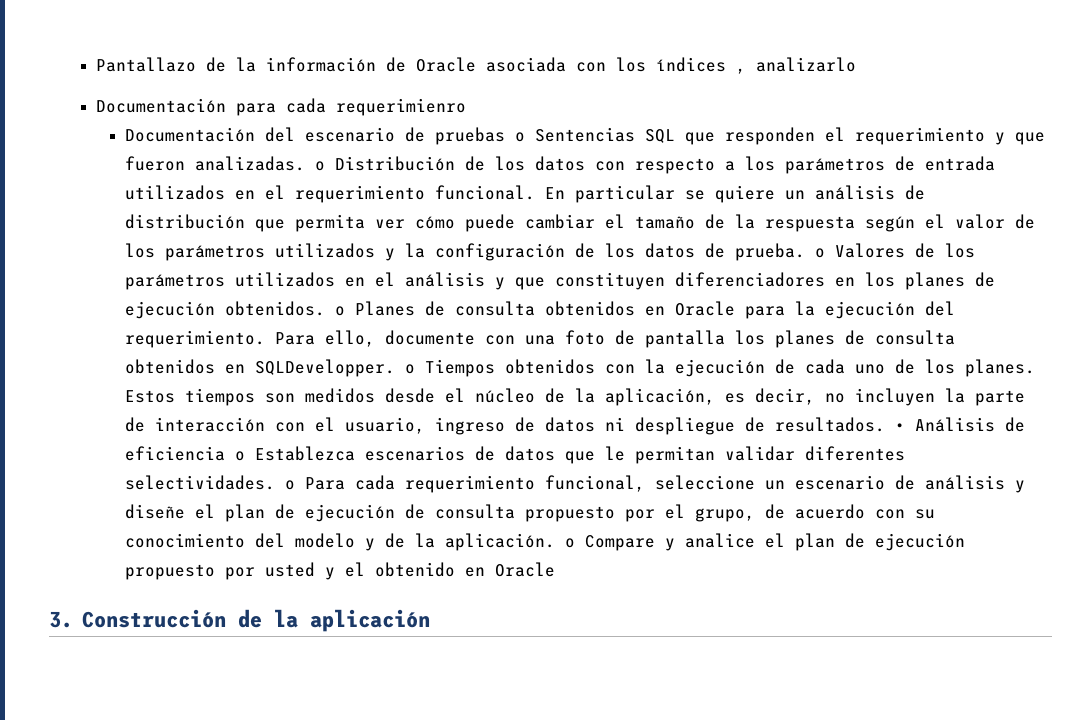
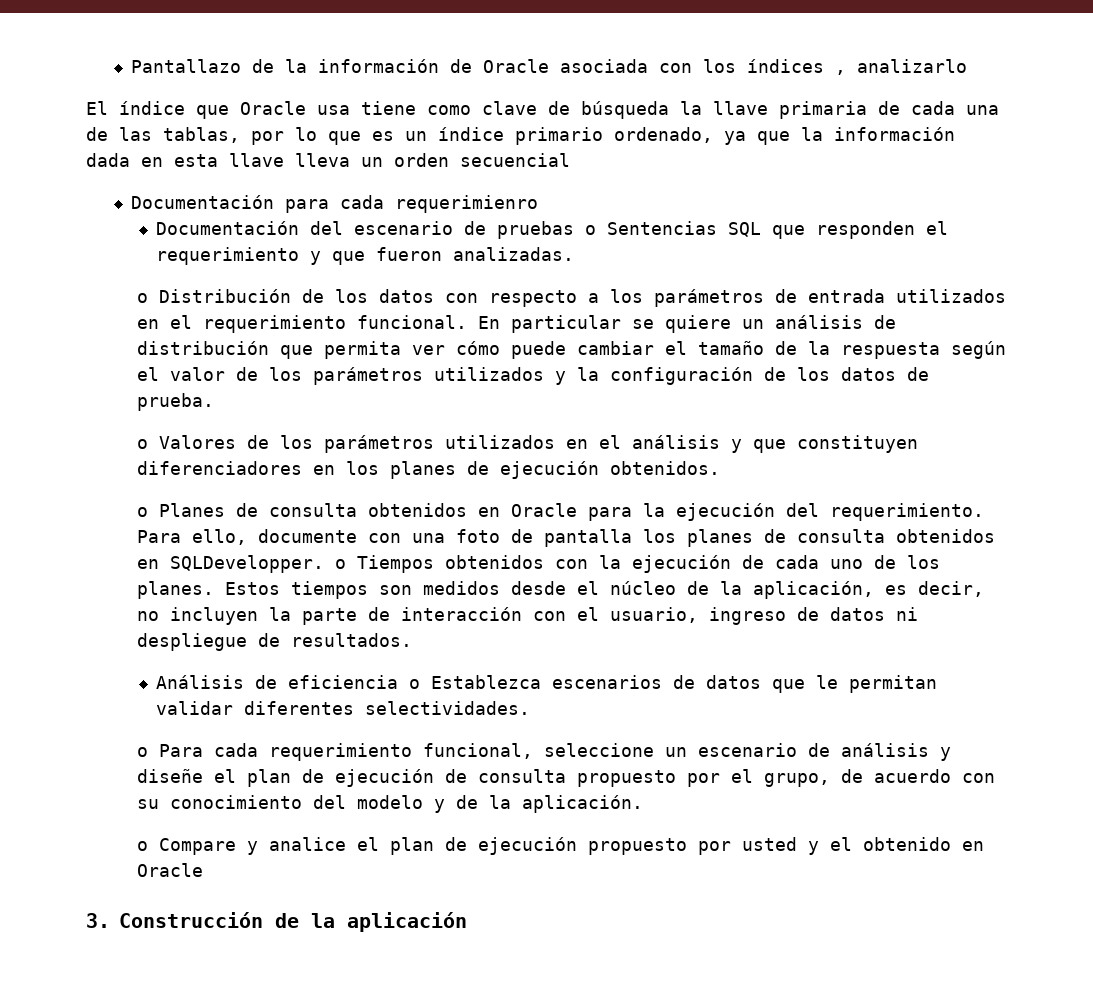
+ El índice que Oracle usa tiene como clave de búsqueda la llave primaria de cada una de las tablas, por lo que es un índice primario ordenado, ya que la información dada en esta llave lleva un orden secuencial
- Documentación del escenario de pruebas o Sentencias SQL que responden el requerimiento y que fueron analizadas. o Distribución de los datos con respecto a los parámetros de entrada utilizados en el requerimiento funcional.
+ Documentación del escenario de pruebas o Sentencias SQL que responden el requerimiento y que fueron analizadas.
+ o Distribución de los datos con respecto a los parámetros de entrada utilizados en el requerimiento funcional.
- En particular se quiere un análisis de distribución que permita ver cómo puede cambiar el tamaño de la respuesta según el valor de los parámetros utilizados y la configuración de los datos de prueba. o Valores de los parámetros utilizados en el análisis y que constituyen diferenciadores en los planes de ejecución obtenidos. o Planes de consulta obtenidos en Oracle para la ejecución del requerimiento.
+ En particular se quiere un análisis de distribución que permita ver cómo puede cambiar el tamaño de la respuesta según el valor de los parámetros utilizados y la configuración de los datos de prueba.
+ o Valores de los parámetros utilizados en el análisis y que constituyen diferenciadores en los planes de ejecución obtenidos.
+ o Planes de consulta obtenidos en Oracle para la ejecución del requerimiento.
- Estos tiempos son medidos desde el núcleo de la aplicación, es decir, no incluyen la parte de interacción con el usuario, ingreso de datos ni despliegue de resultados. • Análisis de eficiencia o Establezca escenarios de datos que le permitan validar diferentes selectividades. o Para cada requerimiento funcional, seleccione un escenario de análisis y diseñe el plan de ejecución de consulta propuesto por el grupo, de acuerdo con su conocimiento del modelo y de la aplicación. o Compare y analice el plan de ejecución propuesto por usted y el obtenido en Oracle
+ Estos tiempos son medidos desde el núcleo de la aplicación, es decir, no incluyen la parte de interacción con el usuario, ingreso de datos ni despliegue de resultados.
+ Análisis de eficiencia o Establezca escenarios de datos que le permitan validar diferentes selectividades.
+ o Para cada requerimiento funcional, seleccione un escenario de análisis y diseñe el plan de ejecución de consulta propuesto por el grupo, de acuerdo con su conocimiento del modelo y de la aplicación.
+ o Compare y analice el plan de ejecución propuesto por usted y el obtenido en Oracle

